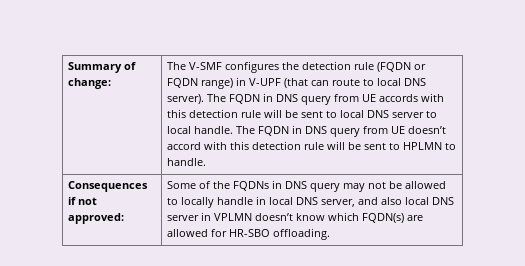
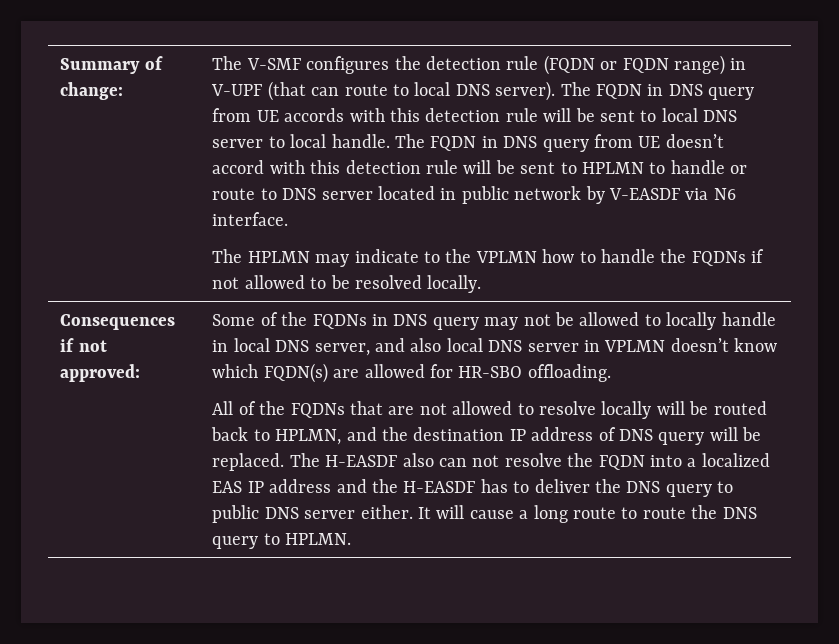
- The FQDN in DNS query from UE doesn’t accord with this detection rule will be sent to HPLMN to handle.
+ The FQDN in DNS query from UE doesn’t accord with this detection rule will be sent to HPLMN to handle or route to DNS server located in public network by V-EASDF via N6 interface.
+ The HPLMN may indicate to the VPLMN how to handle the FQDNs if not allowed to be resolved locally.
+ All of the FQDNs that are not allowed to resolve locally will be routed back to HPLMN, and the destination IP address of DNS query will be replaced. The H-EASDF also can not resolve the FQDN into a localized EAS IP address and the H-EASDF has to deliver the DNS query to public DNS server either. It will cause a long route to route the DNS query to HPLMN.

